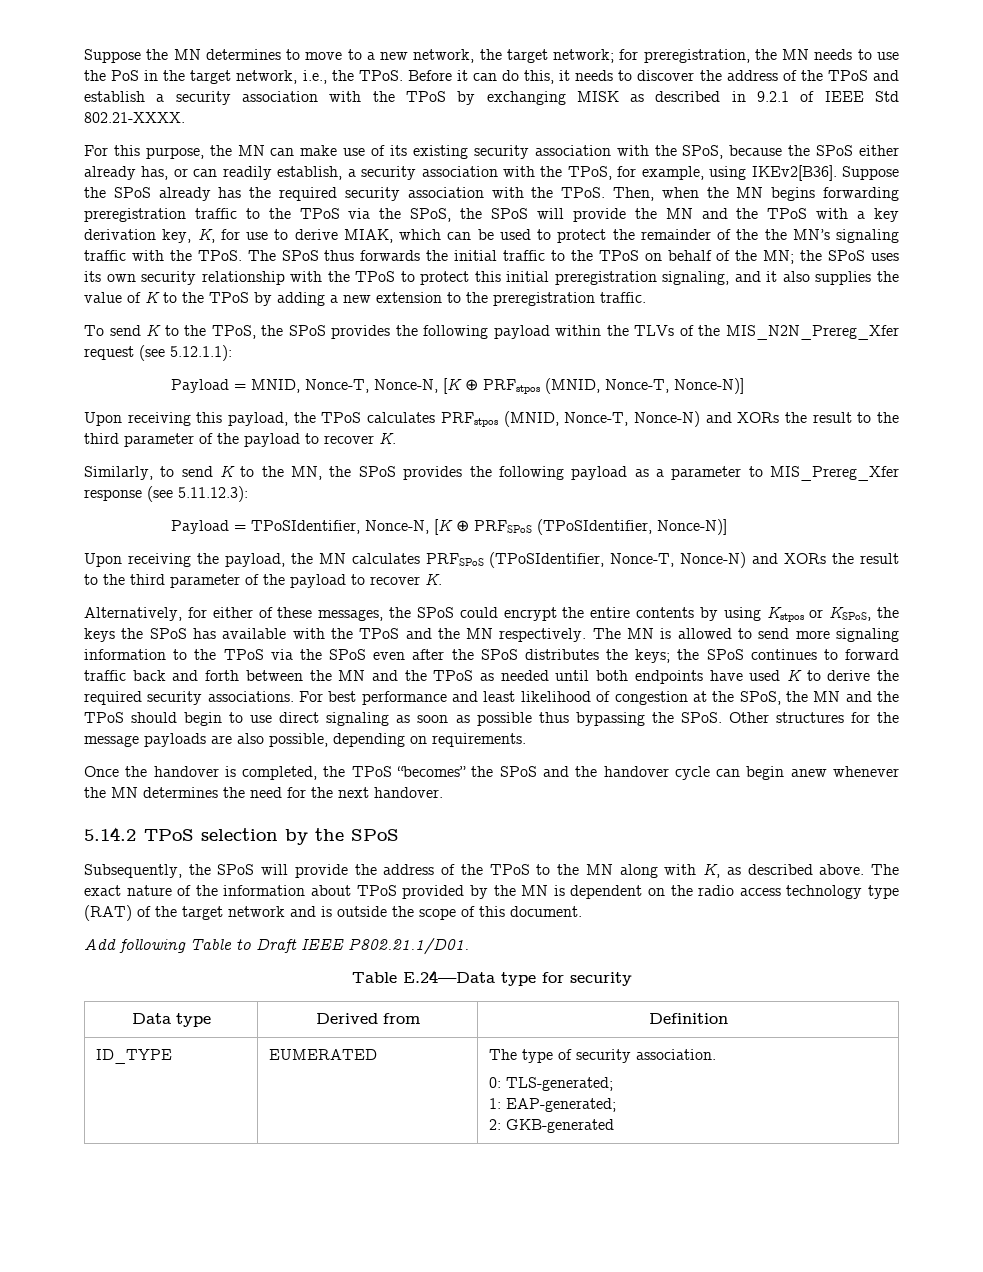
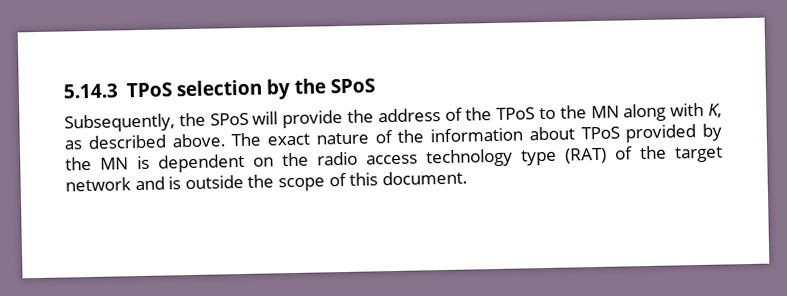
- Suppose the MN determines to move to a new network, the target network; for preregistration, the MN needs to use the PoS in the target network, i.e., the TPoS. Before it can do this, it needs to discover the address of the TPoS and establish a security association with the TPoS by exchanging MISK as described in 9.2.1 of IEEE Std 802.21-XXXX.
- For this purpose, the MN can make use of its existing security association with the SPoS, because the SPoS either already has, or can readily establish, a security association with the TPoS, for example, using IKEv2[B36]. Suppose the SPoS already has the required security association with the TPoS. Then, when the MN begins forwarding preregistration traffic to the TPoS via the SPoS, the SPoS will provide the MN and the TPoS with a key derivation key, K, for use to derive MIAK, which can be used to protect the remainder of the the MN’s signaling traffic with the TPoS. The SPoS thus forwards the initial traffic to the TPoS on behalf of the MN; the SPoS uses its own security relationship with the TPoS to protect this initial preregistration signaling, and it also supplies the value of K to the TPoS by adding a new extension to the preregistration traffic.
- To send K to the TPoS, the SPoS provides the following payload within the TLVs of the MIS_N2N_Prereg_Xfer request (see 5.12.1.1):
- Payload = MNID, Nonce-T, Nonce-N, [K ⊕ PRFstpos (MNID, Nonce-T, Nonce-N)]
- Upon receiving this payload, the TPoS calculates PRFstpos (MNID, Nonce-T, Nonce-N) and XORs the result to the third parameter of the payload to recover K.
- Similarly, to send K to the MN, the SPoS provides the following payload as a parameter to MIS_Prereg_Xfer response (see 5.11.12.3):
- Payload = TPoSIdentifier, Nonce-N, [K ⊕ PRFSPoS (TPoSIdentifier, Nonce-N)]
- Upon receiving the payload, the MN calculates PRFSPoS (TPoSIdentifier, Nonce-T, Nonce-N) and XORs the result to the third parameter of the payload to recover K.
- Alternatively, for either of these messages, the SPoS could encrypt the entire contents by using Kstpos or KSPoS, the keys the SPoS has available with the TPoS and the MN respectively. The MN is allowed to send more signaling information to the TPoS via the SPoS even after the SPoS distributes the keys; the SPoS continues to forward traffic back and forth between the MN and the TPoS as needed until both endpoints have used K to derive the required security associations. For best performance and least likelihood of congestion at the SPoS, the MN and the TPoS should begin to use direct signaling as soon as possible thus bypassing the SPoS. Other structures for the message payloads are also possible, depending on requirements.
- Once the handover is completed, the TPoS “becomes” the SPoS and the handover cycle can begin anew whenever the MN determines the need for the next handover.
- 5.14.2 TPoS selection by the SPoS
+ 5.14.3 TPoS selection by the SPoS
- Add following Table to Draft IEEE P802.21.1/D01.
- Table E.24—Data type for security
- Data type | Derived from | Definition
- ID_TYPE | EUMERATED | The type of security association.
- 0: TLS-generated;
- 1: EAP-generated;
- 2: GKB-generated

